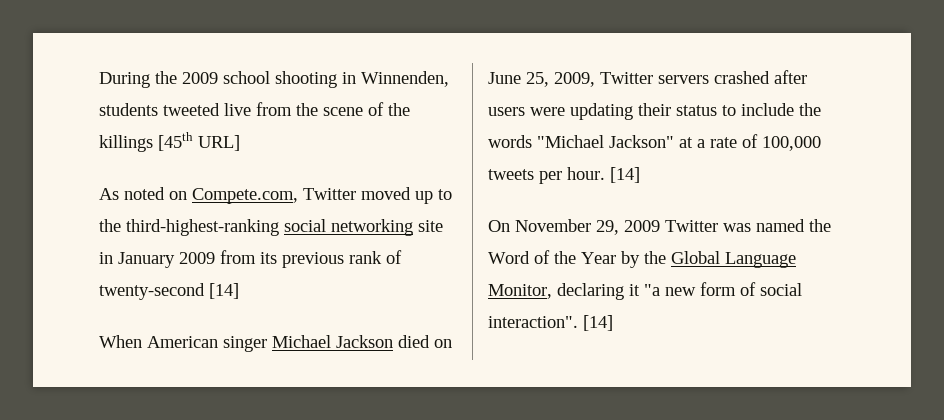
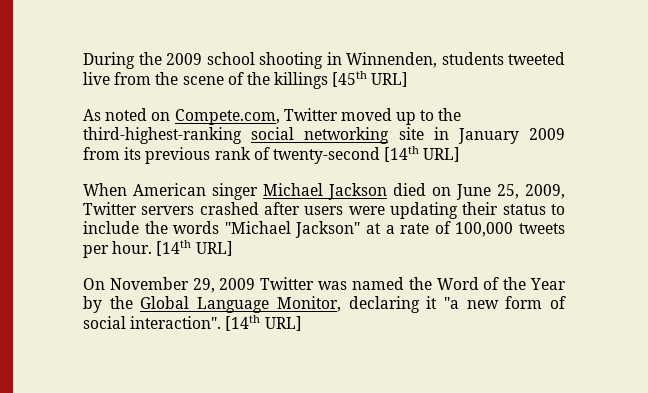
- As noted on Compete.com, Twitter moved up to the third-highest-ranking social networking site in January 2009 from its previous rank of twenty-second [14]
+ As noted on Compete.com, Twitter moved up to the third-highest-ranking social networking site in January 2009 from its previous rank of twenty-second [14th URL]
- When American singer Michael Jackson died on June 25, 2009, Twitter servers crashed after users were updating their status to include the words "Michael Jackson" at a rate of 100,000 tweets per hour. [14]
+ When American singer Michael Jackson died on June 25, 2009, Twitter servers crashed after users were updating their status to include the words "Michael Jackson" at a rate of 100,000 tweets per hour. [14th URL]
- On November 29, 2009 Twitter was named the Word of the Year by the Global Language Monitor, declaring it "a new form of social interaction". [14]
+ On November 29, 2009 Twitter was named the Word of the Year by the Global Language Monitor, declaring it "a new form of social interaction". [14th URL]

